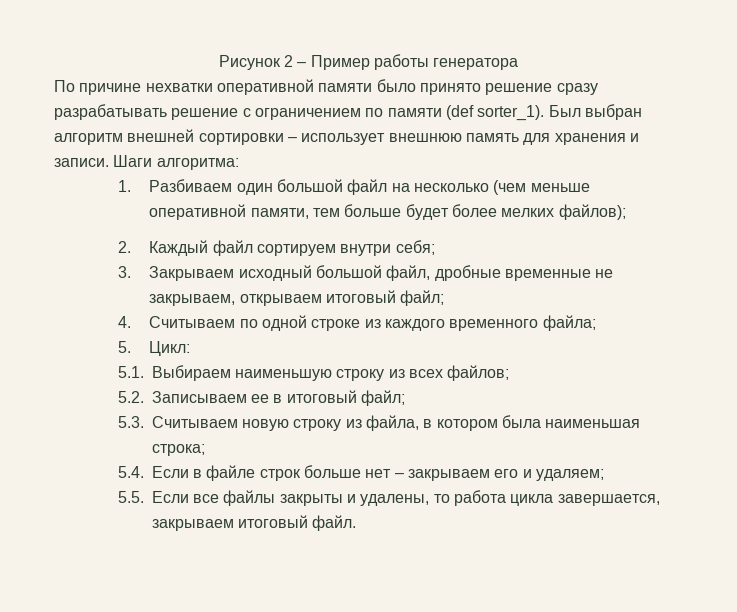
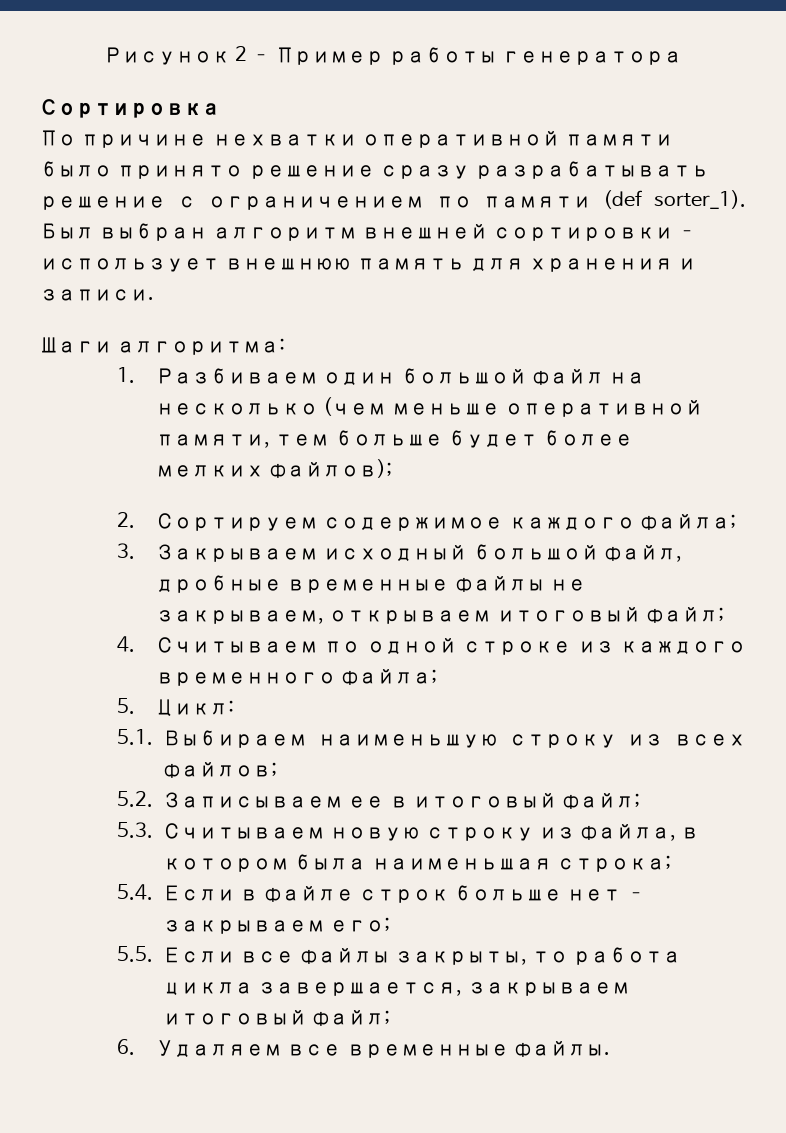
+ Сортировка
- Был выбран алгоритм внешней сортировки – использует внешнюю память для хранения и записи. Шаги алгоритма:
+ Был выбран алгоритм внешней сортировки – использует внешнюю память для хранения и записи.
+ Шаги алгоритма:
- 2. Каждый файл сортируем внутри себя;
+ 2. Сортируем содержимое каждого файла;
- 3. Закрываем исходный большой файл, дробные временные не закрываем, открываем итоговый файл;
+ 3. Закрываем исходный большой файл, дробные временные файлы не закрываем, открываем итоговый файл;
- 5.4. Если в файле строк больше нет – закрываем его и удаляем;
+ 5.4. Если в файле строк больше нет – закрываем его;
- 5.5. Если все файлы закрыты и удалены, то работа цикла завершается, закрываем итоговый файл.
+ 5.5. Если все файлы закрыты, то работа цикла завершается, закрываем итоговый файл;
+ 6. Удаляем все временные файлы.

